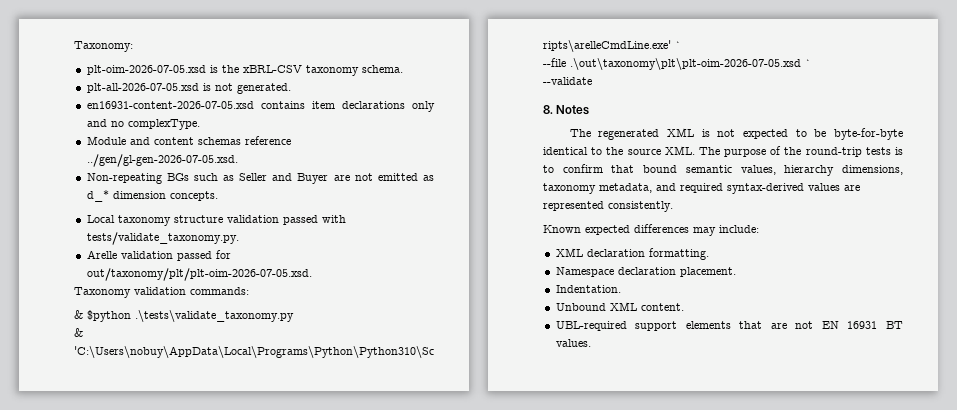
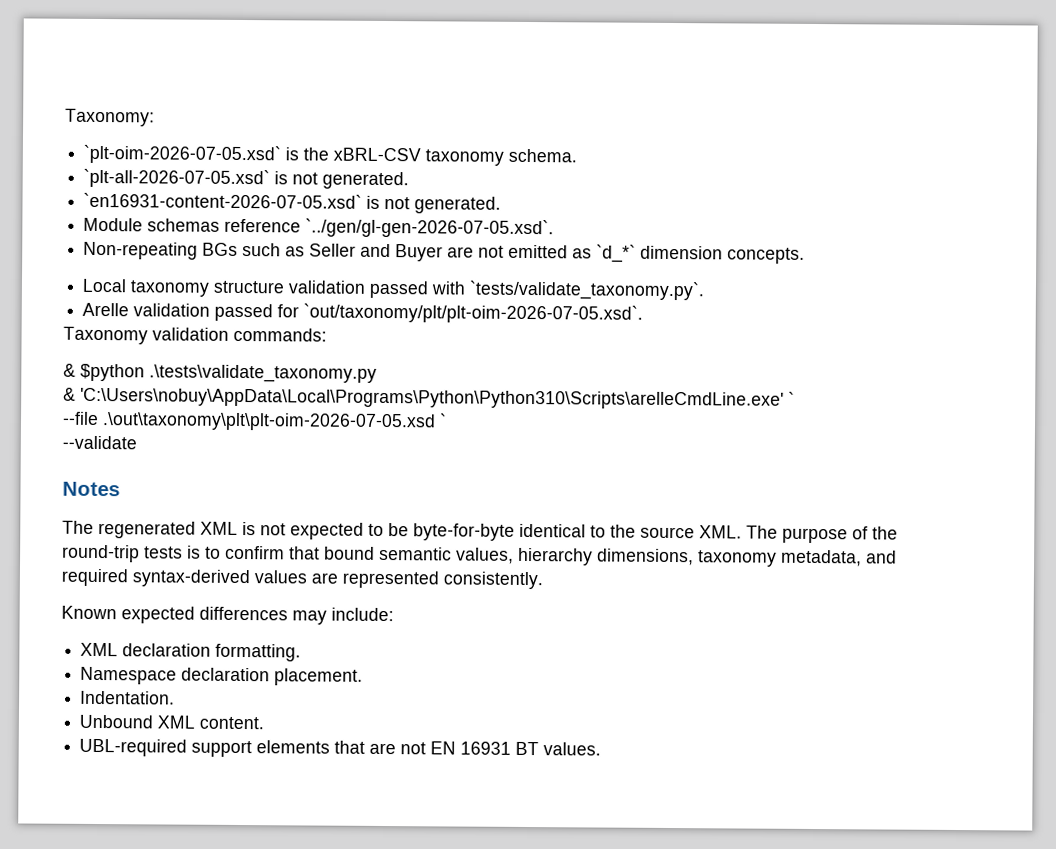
- plt-oim-2026-07-05.xsd is the xBRL-CSV taxonomy schema.
+ `plt-oim-2026-07-05.xsd` is the xBRL-CSV taxonomy schema.
- plt-all-2026-07-05.xsd is not generated.
- en16931-content-2026-07-05.xsd contains item declarations only and no complexType.
+ `plt-all-2026-07-05.xsd` is not generated.
+ `en16931-content-2026-07-05.xsd` is not generated.
- Module and content schemas reference ../gen/gl-gen-2026-07-05.xsd.
+ Module schemas reference `../gen/gl-gen-2026-07-05.xsd`.
- Non-repeating BGs such as Seller and Buyer are not emitted as d_* dimension concepts.
+ Non-repeating BGs such as Seller and Buyer are not emitted as `d_*` dimension concepts.
- Local taxonomy structure validation passed with tests/validate_taxonomy.py.
+ Local taxonomy structure validation passed with `tests/validate_taxonomy.py`.
- Arelle validation passed for out/taxonomy/plt/plt-oim-2026-07-05.xsd.
+ Arelle validation passed for `out/taxonomy/plt/plt-oim-2026-07-05.xsd`.
- 8. Notes
+ Notes

